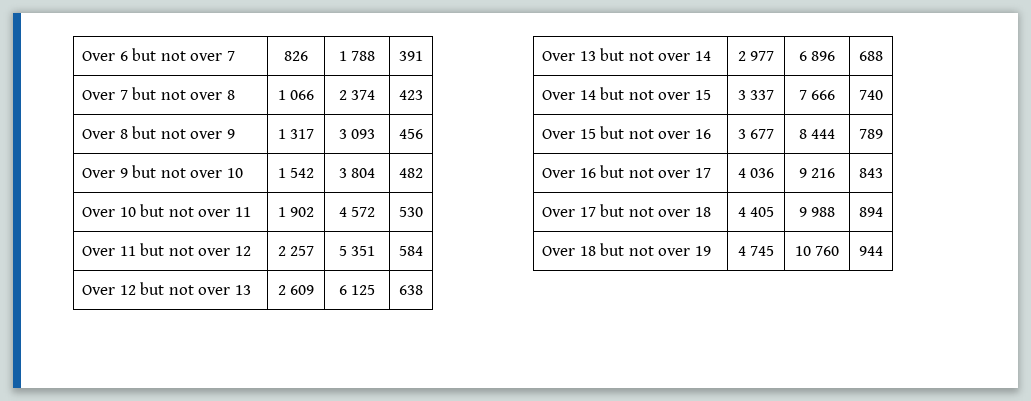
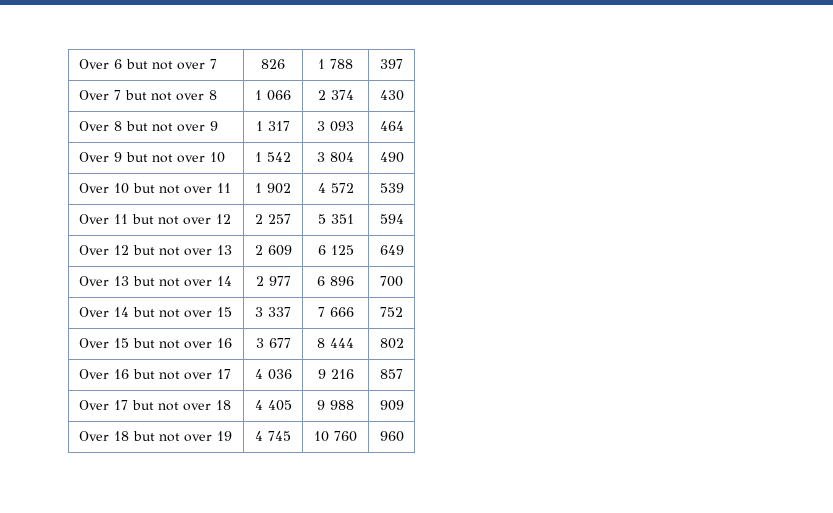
- Over 6 but not over 7 | 826 | 1 788 | 391
+ Over 6 but not over 7 | 826 | 1 788 | 397
- Over 7 but not over 8 | 1 066 | 2 374 | 423
+ Over 7 but not over 8 | 1 066 | 2 374 | 430
- Over 8 but not over 9 | 1 317 | 3 093 | 456
+ Over 8 but not over 9 | 1 317 | 3 093 | 464
- Over 9 but not over 10 | 1 542 | 3 804 | 482
+ Over 9 but not over 10 | 1 542 | 3 804 | 490
- Over 10 but not over 11 | 1 902 | 4 572 | 530
+ Over 10 but not over 11 | 1 902 | 4 572 | 539
- Over 11 but not over 12 | 2 257 | 5 351 | 584
+ Over 11 but not over 12 | 2 257 | 5 351 | 594
- Over 12 but not over 13 | 2 609 | 6 125 | 638
+ Over 12 but not over 13 | 2 609 | 6 125 | 649
- Over 13 but not over 14 | 2 977 | 6 896 | 688
+ Over 13 but not over 14 | 2 977 | 6 896 | 700
- Over 14 but not over 15 | 3 337 | 7 666 | 740
+ Over 14 but not over 15 | 3 337 | 7 666 | 752
- Over 15 but not over 16 | 3 677 | 8 444 | 789
+ Over 15 but not over 16 | 3 677 | 8 444 | 802
- Over 16 but not over 17 | 4 036 | 9 216 | 843
+ Over 16 but not over 17 | 4 036 | 9 216 | 857
- Over 17 but not over 18 | 4 405 | 9 988 | 894
+ Over 17 but not over 18 | 4 405 | 9 988 | 909
- Over 18 but not over 19 | 4 745 | 10 760 | 944
+ Over 18 but not over 19 | 4 745 | 10 760 | 960

